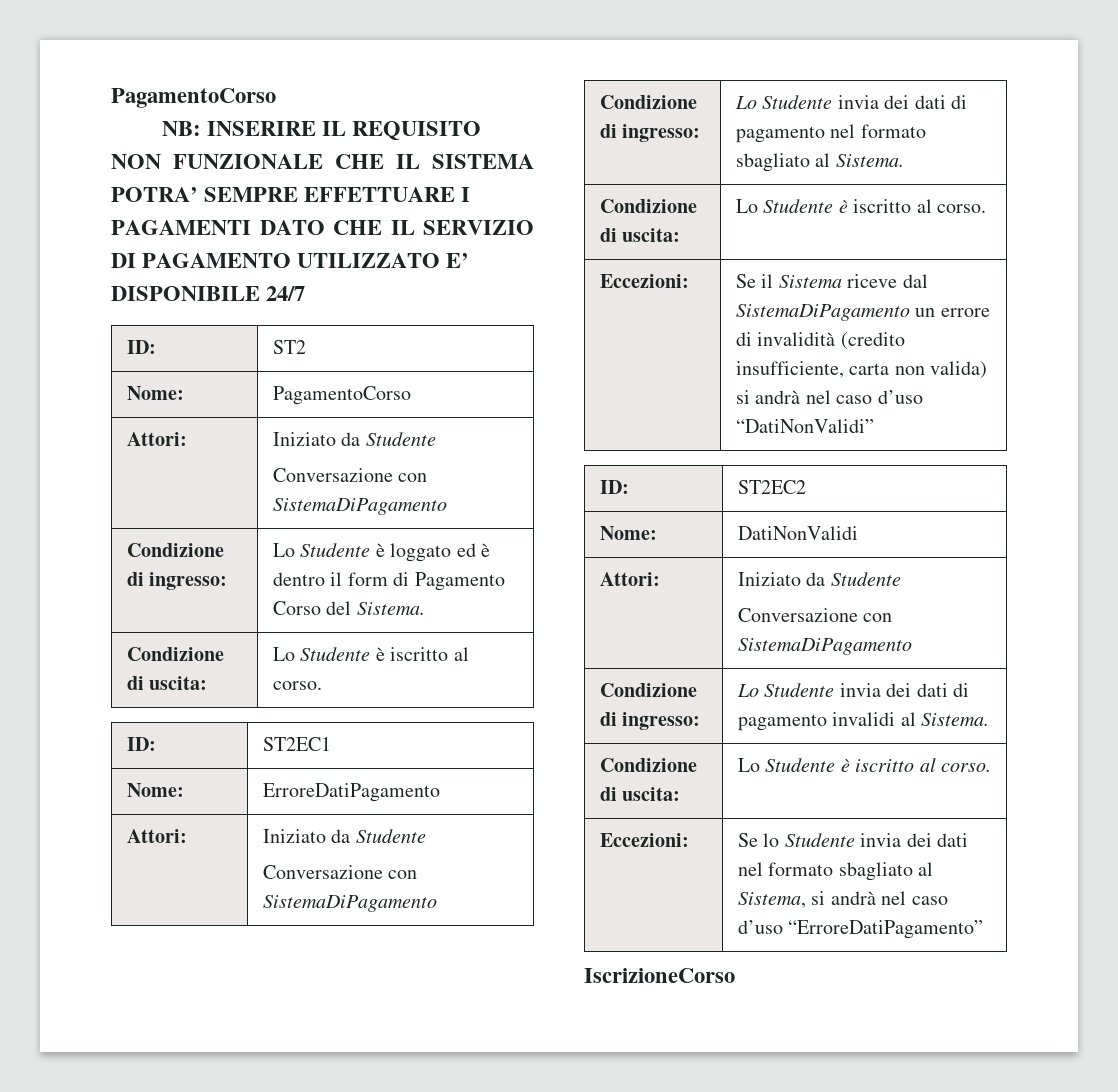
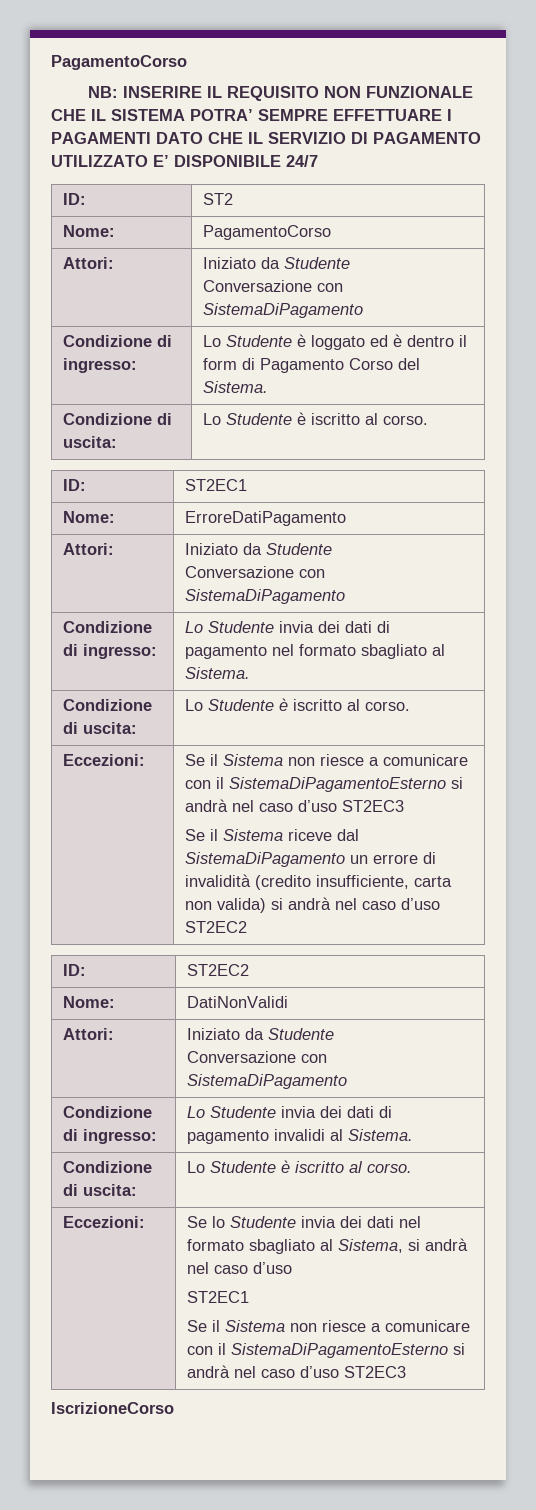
- Eccezioni: | Se il Sistema riceve dal SistemaDiPagamento un errore di invalidità (credito insufficiente, carta non valida) si andrà nel caso d’uso “DatiNonValidi”
+ Eccezioni: | Se il Sistema non riesce a comunicare con il SistemaDiPagamentoEsterno si andrà nel caso d’uso ST2EC3
+ Se il Sistema riceve dal SistemaDiPagamento un errore di invalidità (credito insufficiente, carta non valida) si andrà nel caso d’uso ST2EC2
- Eccezioni: | Se lo Studente invia dei dati nel formato sbagliato al Sistema, si andrà nel caso d’uso “ErroreDatiPagamento”
+ Eccezioni: | Se lo Studente invia dei dati nel formato sbagliato al Sistema, si andrà nel caso d’uso
+ ST2EC1
+ Se il Sistema non riesce a comunicare con il SistemaDiPagamentoEsterno si andrà nel caso d’uso ST2EC3

